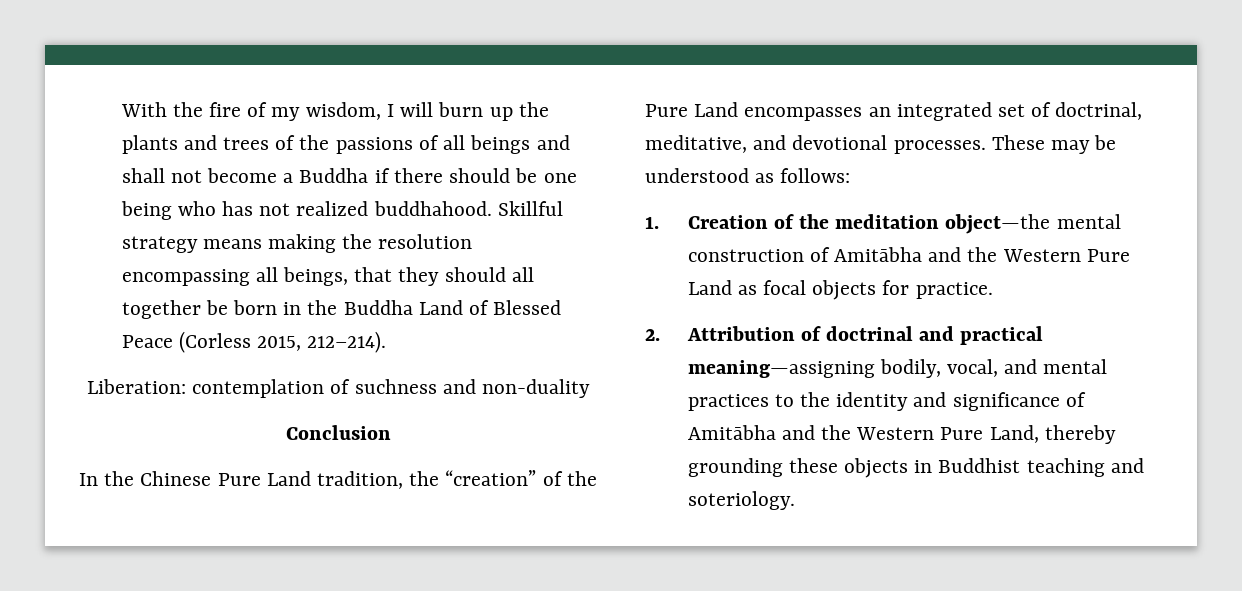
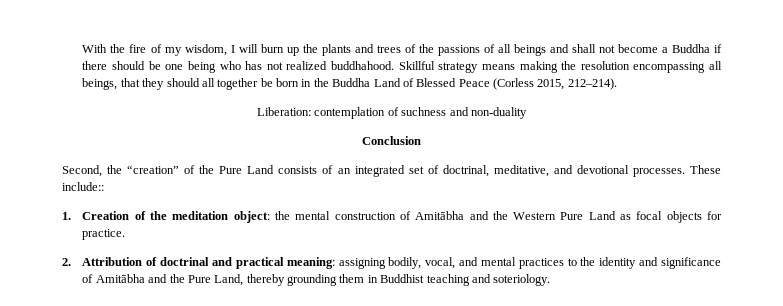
- In the Chinese Pure Land tradition, the “creation” of the Pure Land encompasses an integrated set of doctrinal, meditative, and devotional processes.
+ Second, the “creation” of the Pure Land consists of an integrated set of doctrinal, meditative, and devotional processes.
- These may be understood as follows:
+ These include::
- 1. Creation of the meditation object—the mental construction of Amitābha and the Western Pure Land as focal objects for practice.
+ 1. Creation of the meditation object: the mental construction of Amitābha and the Western Pure Land as focal objects for practice.
- 2. Attribution of doctrinal and practical meaning—assigning bodily, vocal, and mental practices to the identity and significance of Amitābha and the Western Pure Land, thereby grounding these objects in Buddhist teaching and soteriology.
+ 2. Attribution of doctrinal and practical meaning: assigning bodily, vocal, and mental practices to the identity and significance of Amitābha and the Pure Land, thereby grounding them in Buddhist teaching and soteriology.

